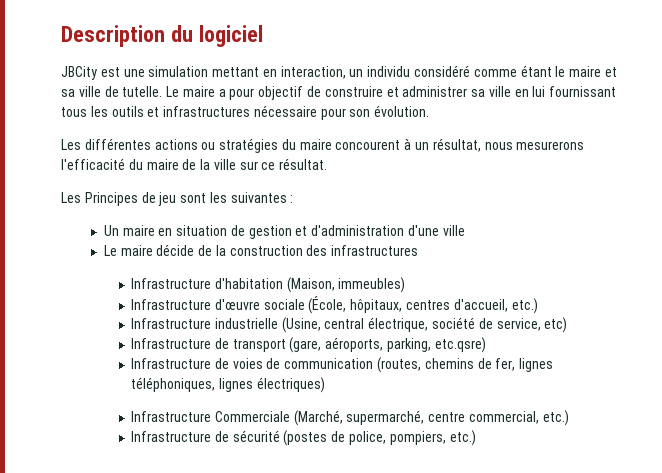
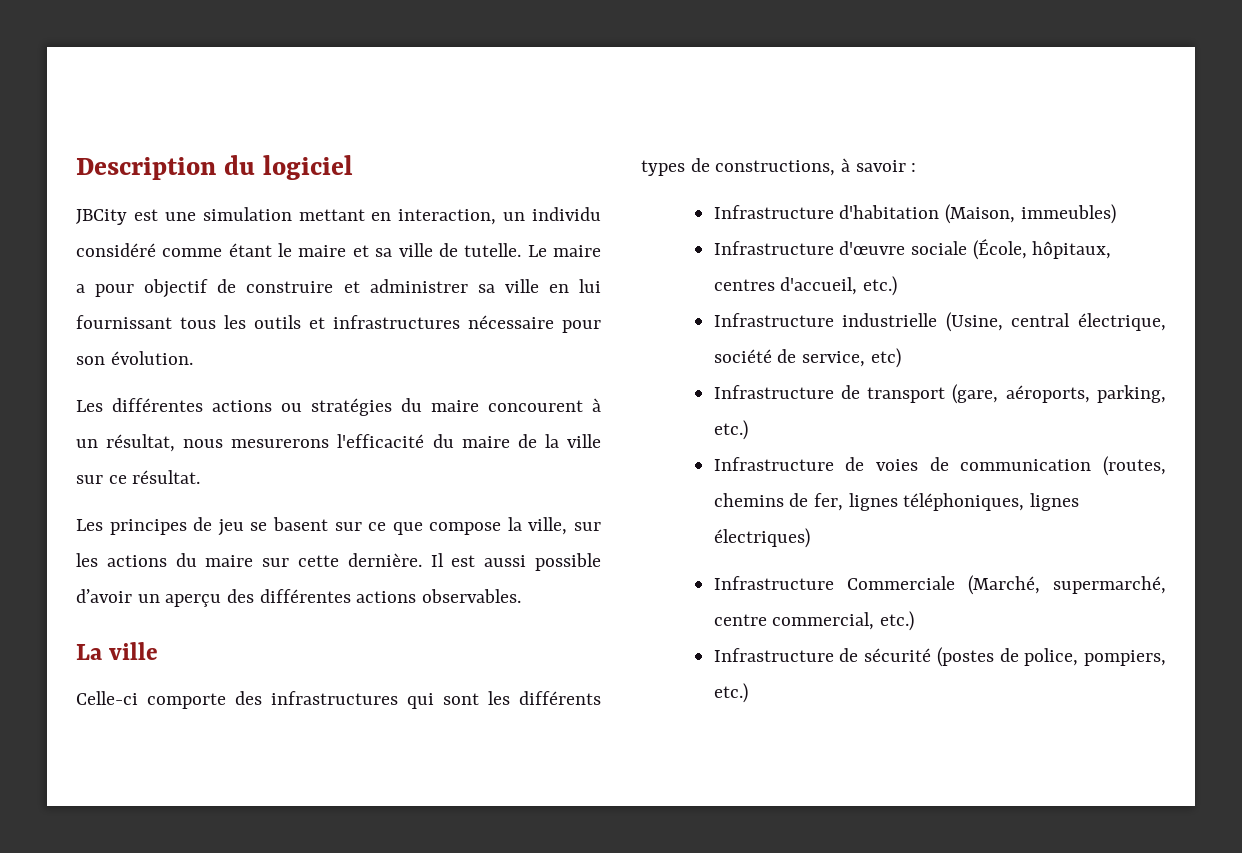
- Les Principes de jeu sont les suivantes :
- Un maire en situation de gestion et d'administration d'une ville
- Le maire décide de la construction des infrastructures
+ Les principes de jeu se basent sur ce que compose la ville, sur les actions du maire sur cette dernière. Il est aussi possible d’avoir un aperçu des différentes actions observables.
+ La ville
+ Celle-ci comporte des infrastructures qui sont les différents types de constructions, à savoir :
- Infrastructure de transport (gare, aéroports, parking, etc.qsre)
+ Infrastructure de transport (gare, aéroports, parking, etc.)

